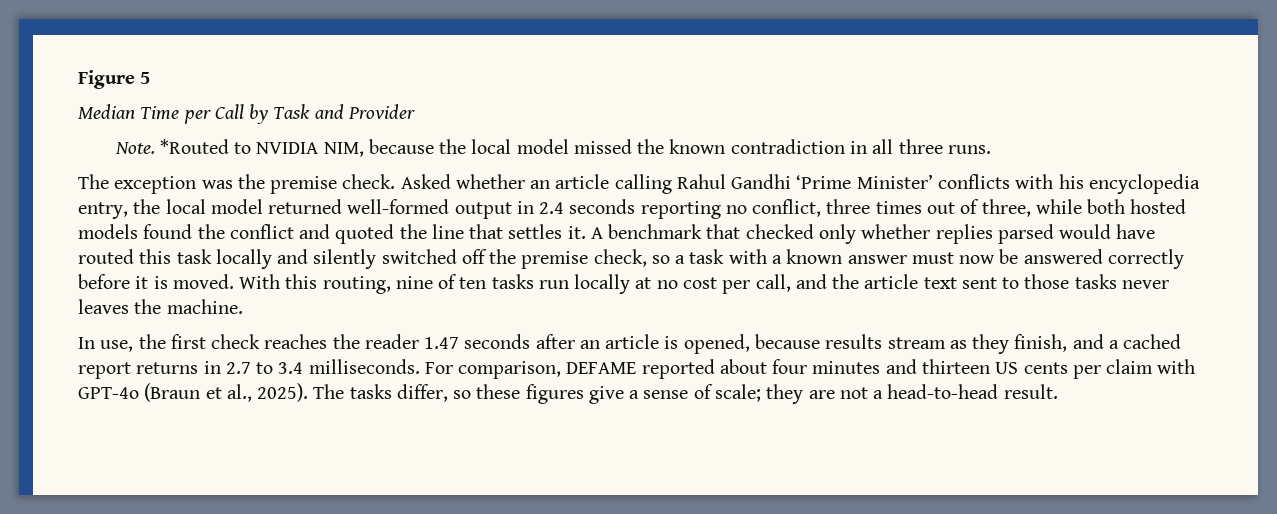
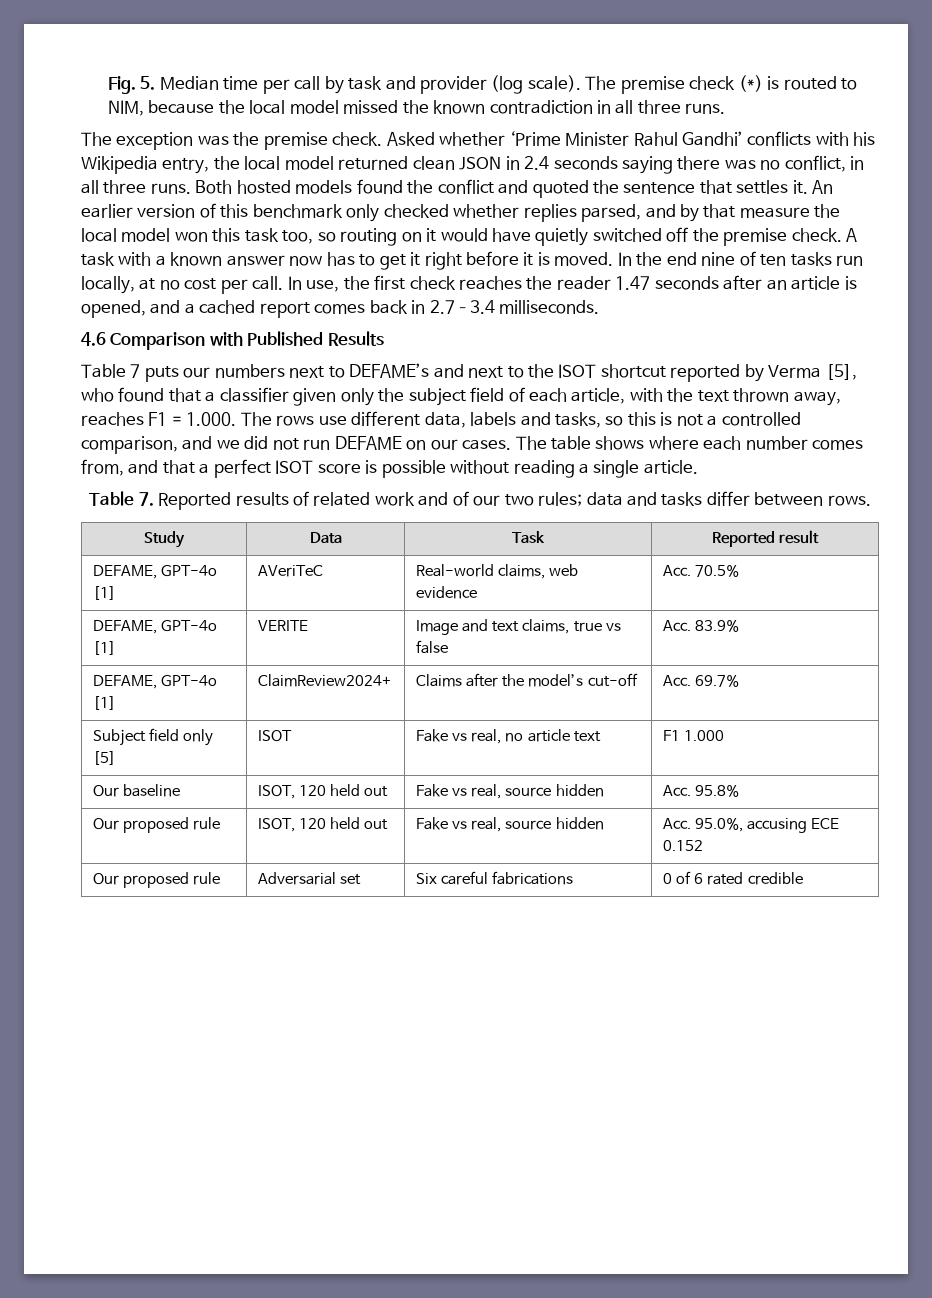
- Figure 5
- Median Time per Call by Task and Provider
- Note. *Routed to NVIDIA NIM, because the local model missed the known contradiction in all three runs.
+ Fig. 5. Median time per call by task and provider (log scale). The premise check (*) is routed to NIM, because the local model missed the known contradiction in all three runs.
- Asked whether an article calling Rahul Gandhi ‘Prime Minister’ conflicts with his encyclopedia entry, the local model returned well-formed output in 2.4 seconds reporting no conflict, three times out of three, while both hosted models found the conflict and quoted the line that settles it.
+ Asked whether ‘Prime Minister Rahul Gandhi’ conflicts with his Wikipedia entry, the local model returned clean JSON in 2.4 seconds saying there was no conflict, in all three runs. Both hosted models found the conflict and quoted the sentence that settles it.
- A benchmark that checked only whether replies parsed would have routed this task locally and silently switched off the premise check, so a task with a known answer must now be answered correctly before it is moved.
+ An earlier version of this benchmark only checked whether replies parsed, and by that measure the local model won this task too, so routing on it would have quietly switched off the premise check. A task with a known answer now has to get it right before it is moved.
- With this routing, nine of ten tasks run locally at no cost per call, and the article text sent to those tasks never leaves the machine.
- In use, the first check reaches the reader 1.47 seconds after an article is opened, because results stream as they finish, and a cached report returns in 2.7 to 3.4 milliseconds. For comparison, DEFAME reported about four minutes and thirteen US cents per claim with GPT-4o (Braun et al., 2025). The tasks differ, so these figures give a sense of scale; they are not a head-to-head result.
+ In the end nine of ten tasks run locally, at no cost per call. In use, the first check reaches the reader 1.47 seconds after an article is opened, and a cached report comes back in 2.7–3.4 milliseconds.
+ 4.6 Comparison with Published Results
+ Table 7 puts our numbers next to DEFAME’s and next to the ISOT shortcut reported by Verma [5], who found that a classifier given only the subject field of each article, with the text thrown away, reaches F1 = 1.000. The rows use different data, labels and tasks, so this is not a controlled comparison, and we did not run DEFAME on our cases. The table shows where each number comes from, and that a perfect ISOT score is possible without reading a single article.
+ Table 7. Reported results of related work and of our two rules; data and tasks differ between rows.
+ Study | Data | Task | Reported result
+ DEFAME, GPT-4o [1] | AVeriTeC | Real-world claims, web evidence | Acc. 70.5%
+ DEFAME, GPT-4o [1] | VERITE | Image and text claims, true vs false | Acc. 83.9%
+ DEFAME, GPT-4o [1] | ClaimReview2024+ | Claims after the model’s cut-off | Acc. 69.7%
+ Subject field only [5] | ISOT | Fake vs real, no article text | F1 1.000
+ Our baseline | ISOT, 120 held out | Fake vs real, source hidden | Acc. 95.8%
+ Our proposed rule | ISOT, 120 held out | Fake vs real, source hidden | Acc. 95.0%, accusing ECE 0.152
+ Our proposed rule | Adversarial set | Six careful fabrications | 0 of 6 rated credible

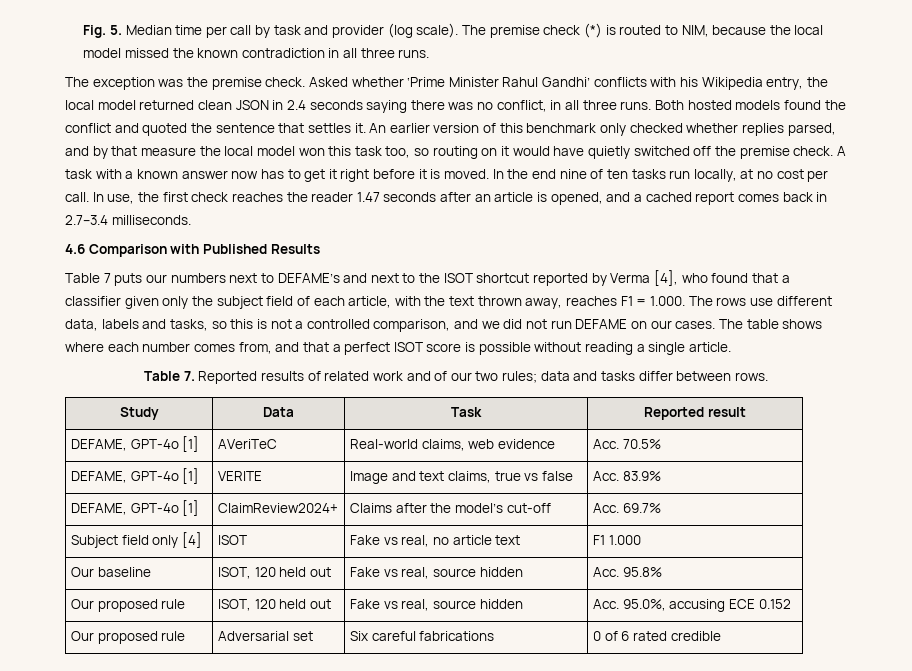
- Table 7 puts our numbers next to DEFAME’s and next to the ISOT shortcut reported by Verma [5], who found that a classifier given only the subject field of each article, with the text thrown away, reaches F1 = 1.000. The rows use different data, labels and tasks, so this is not a controlled comparison, and we did not run DEFAME on our cases.
+ Table 7 puts our numbers next to DEFAME’s and next to the ISOT shortcut reported by Verma [4], who found that a classifier given only the subject field of each article, with the text thrown away, reaches F1 = 1.000. The rows use different data, labels and tasks, so this is not a controlled comparison, and we did not run DEFAME on our cases.
- Subject field only [5] | ISOT | Fake vs real, no article text | F1 1.000
+ Subject field only [4] | ISOT | Fake vs real, no article text | F1 1.000

